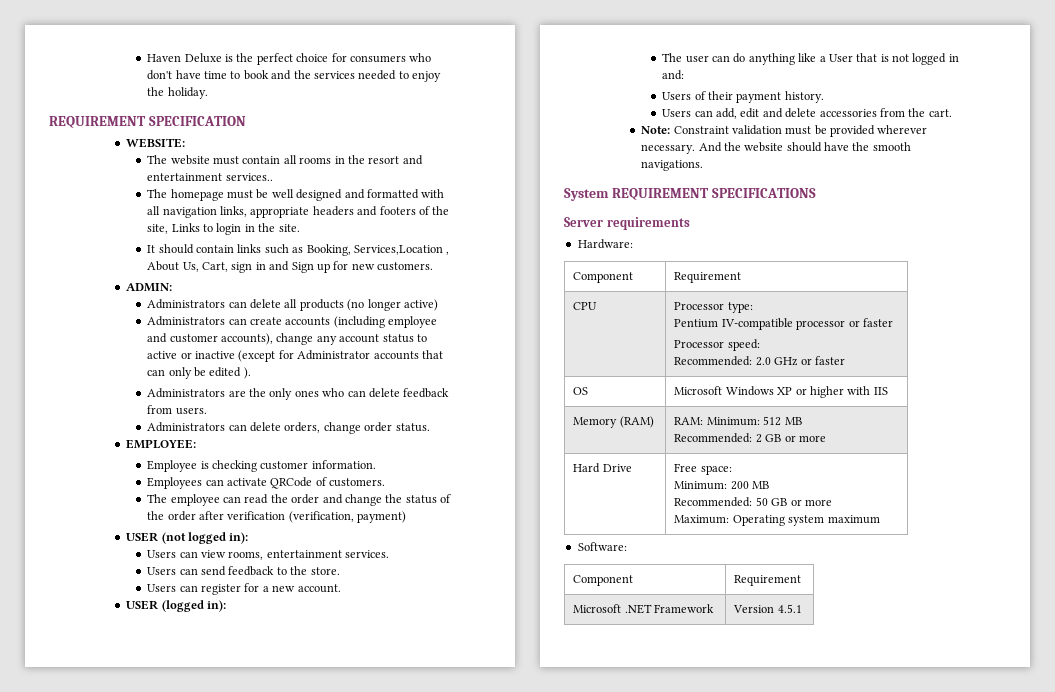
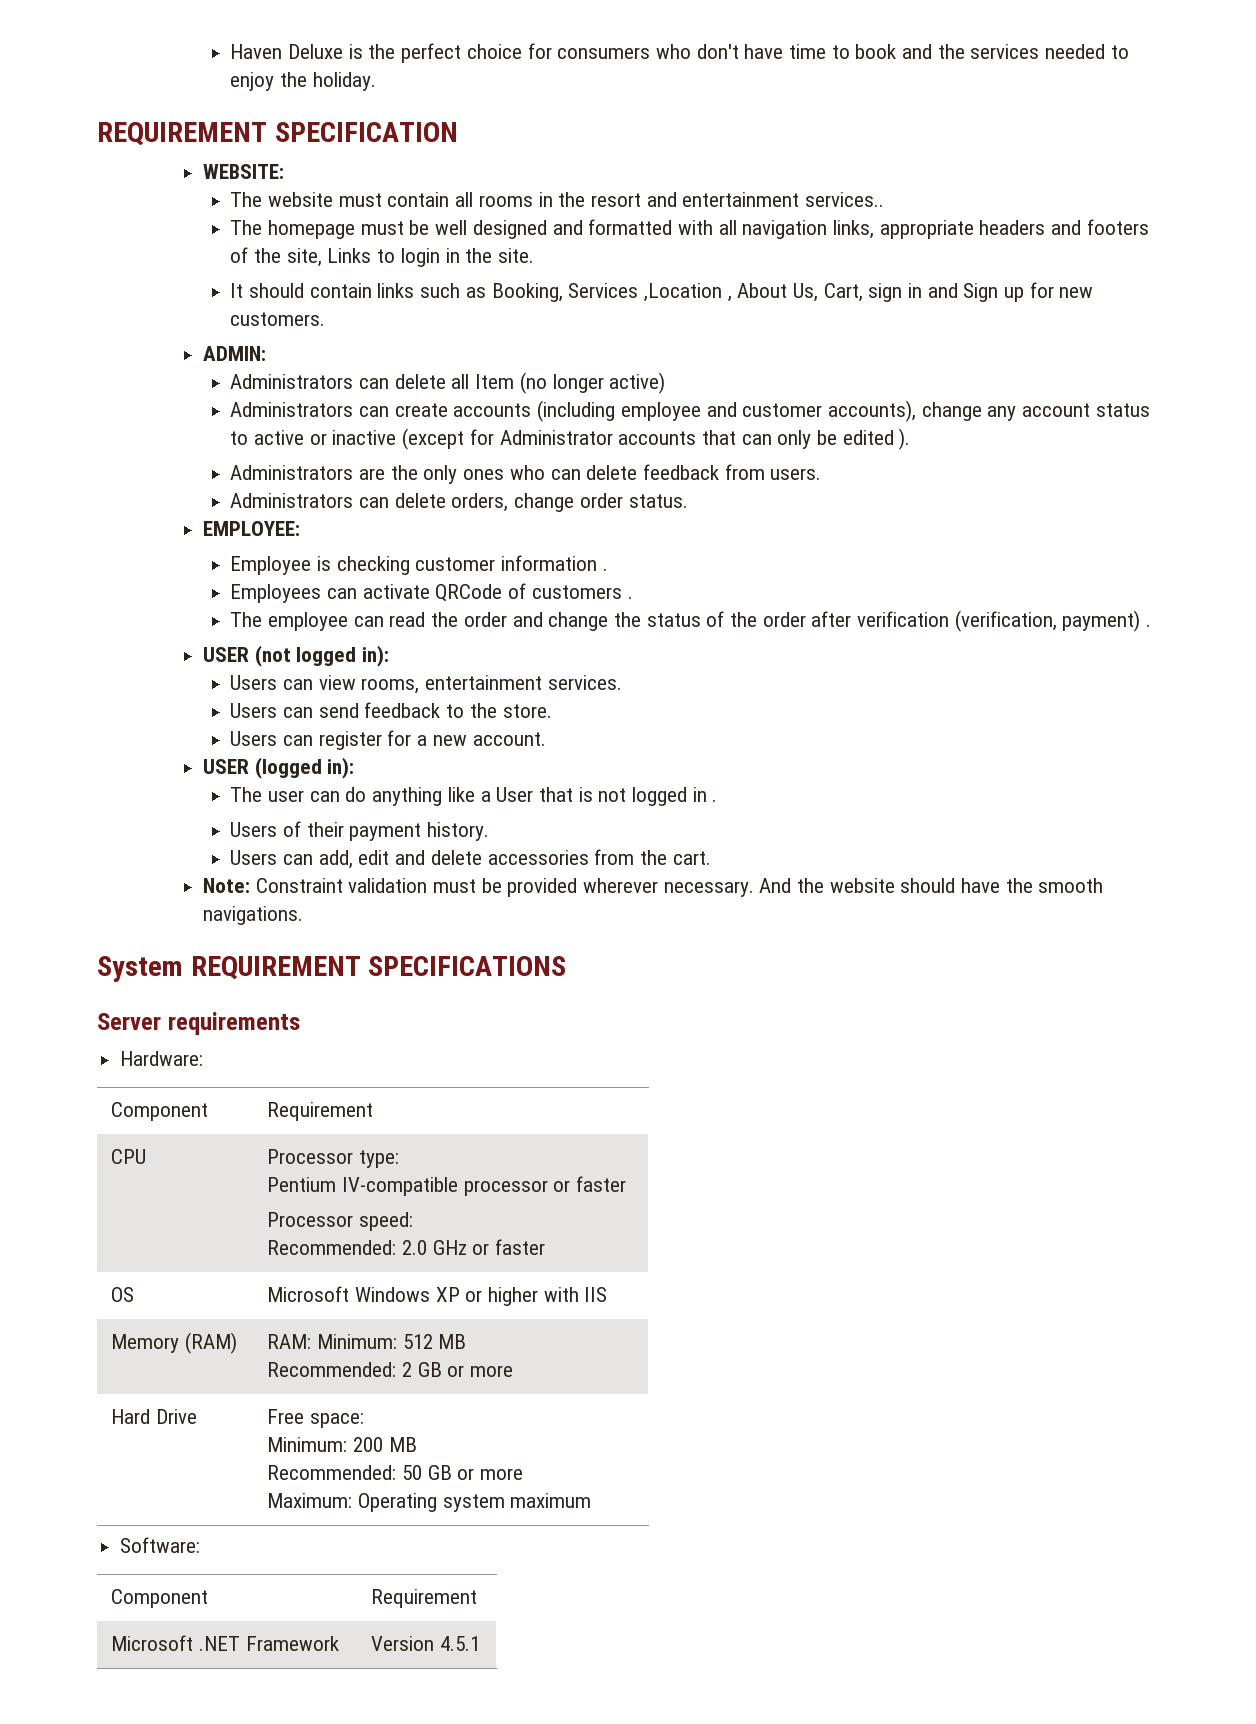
- It should contain links such as Booking, Services,Location , About Us, Cart, sign in and Sign up for new customers.
+ It should contain links such as Booking, Services ,Location , About Us, Cart, sign in and Sign up for new customers.
- Administrators can delete all products (no longer active)
+ Administrators can delete all Item (no longer active)
- Employee is checking customer information.
+ Employee is checking customer information .
- Employees can activate QRCode of customers.
+ Employees can activate QRCode of customers .
- The employee can read the order and change the status of the order after verification (verification, payment)
+ The employee can read the order and change the status of the order after verification (verification, payment) .
- The user can do anything like a User that is not logged in and:
+ The user can do anything like a User that is not logged in .

